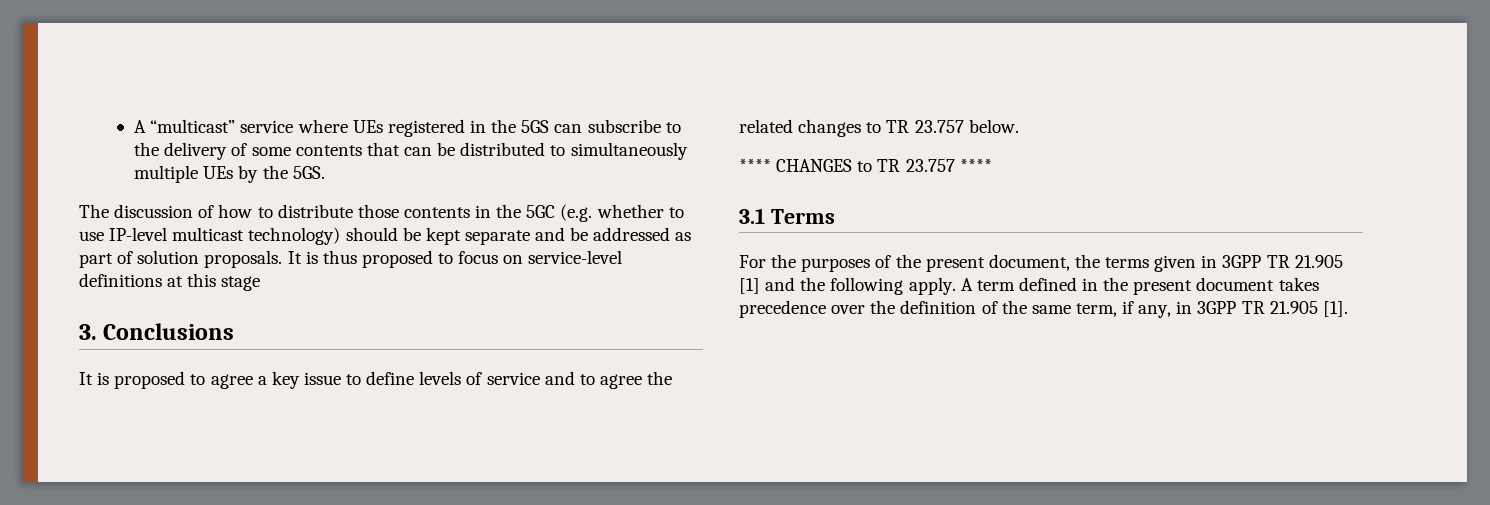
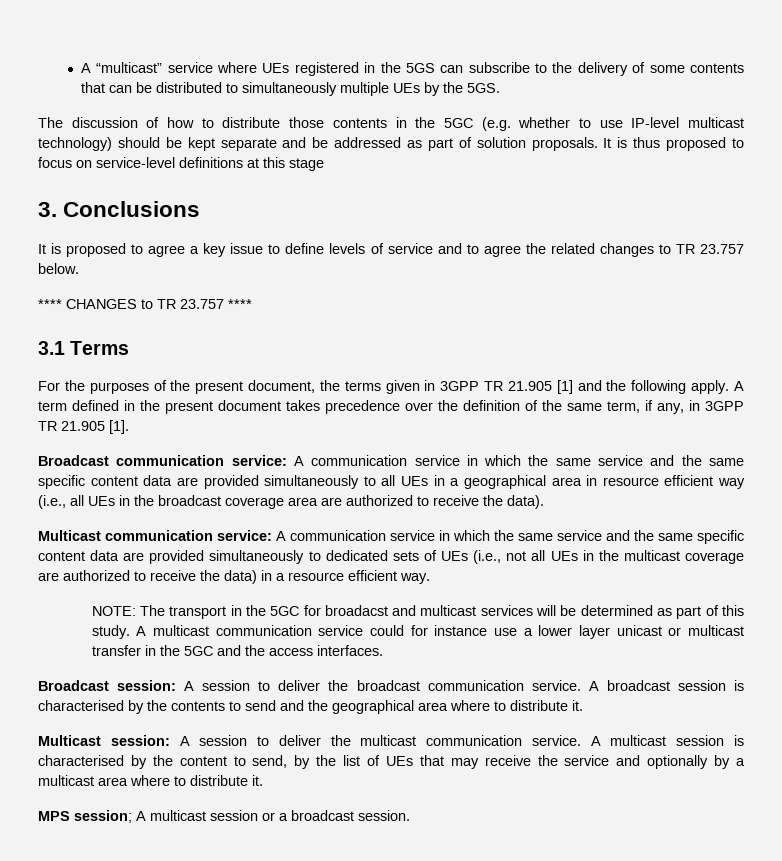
+ Broadcast communication service: A communication service in which the same service and the same specific content data are provided simultaneously to all UEs in a geographical area in resource efficient way (i.e., all UEs in the broadcast coverage area are authorized to receive the data).
+ Multicast communication service: A communication service in which the same service and the same specific content data are provided simultaneously to dedicated sets of UEs (i.e., not all UEs in the multicast coverage are authorized to receive the data) in a resource efficient way.
+ NOTE: The transport in the 5GC for broadacst and multicast services will be determined as part of this study. A multicast communication service could for instance use a lower layer unicast or multicast transfer in the 5GC and the access interfaces.
+ Broadcast session: A session to deliver the broadcast communication service. A broadcast session is characterised by the contents to send and the geographical area where to distribute it.
+ Multicast session: A session to deliver the multicast communication service. A multicast session is characterised by the content to send, by the list of UEs that may receive the service and optionally by a multicast area where to distribute it.
+ MPS session; A multicast session or a broadcast session.

